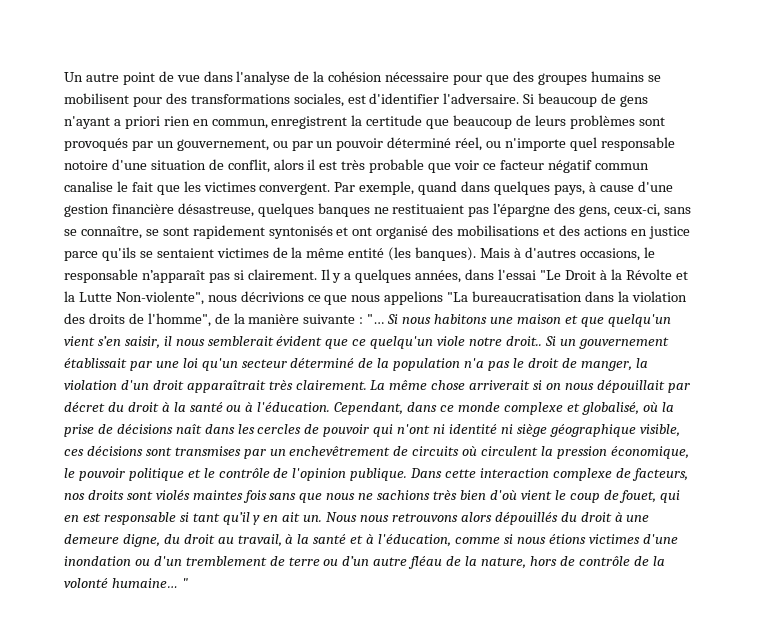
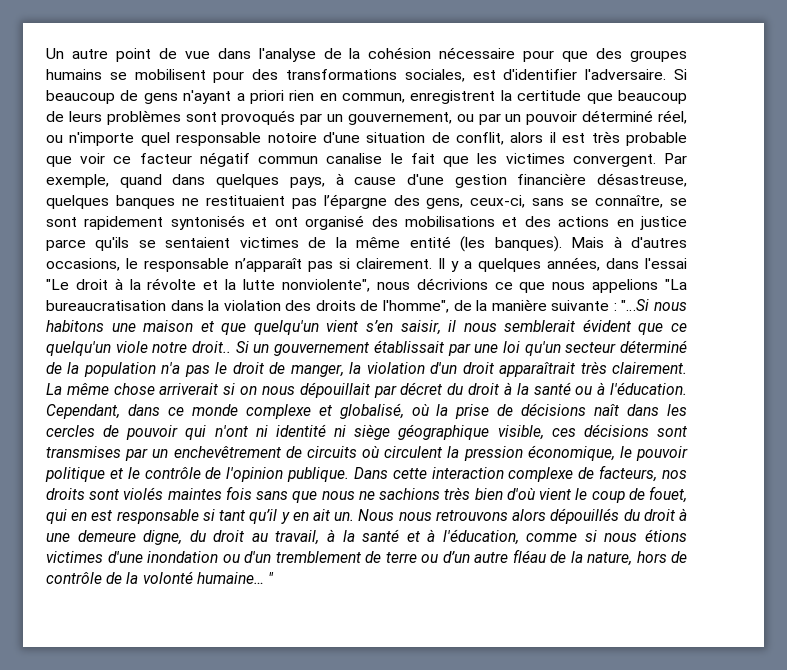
- Il y a quelques années, dans l'essai "Le Droit à la Révolte et la Lutte Non-violente", nous décrivions ce que nous appelions "La bureaucratisation dans la violation des droits de l'homme", de la manière suivante : "… Si nous habitons une maison et que quelqu'un vient s’en saisir, il nous semblerait évident que ce quelqu'un viole notre droit..
+ Il y a quelques années, dans l'essai "Le droit à la révolte et la lutte nonviolente", nous décrivions ce que nous appelions "La bureaucratisation dans la violation des droits de l'homme", de la manière suivante : "…Si nous habitons une maison et que quelqu'un vient s’en saisir, il nous semblerait évident que ce quelqu'un viole notre droit..

